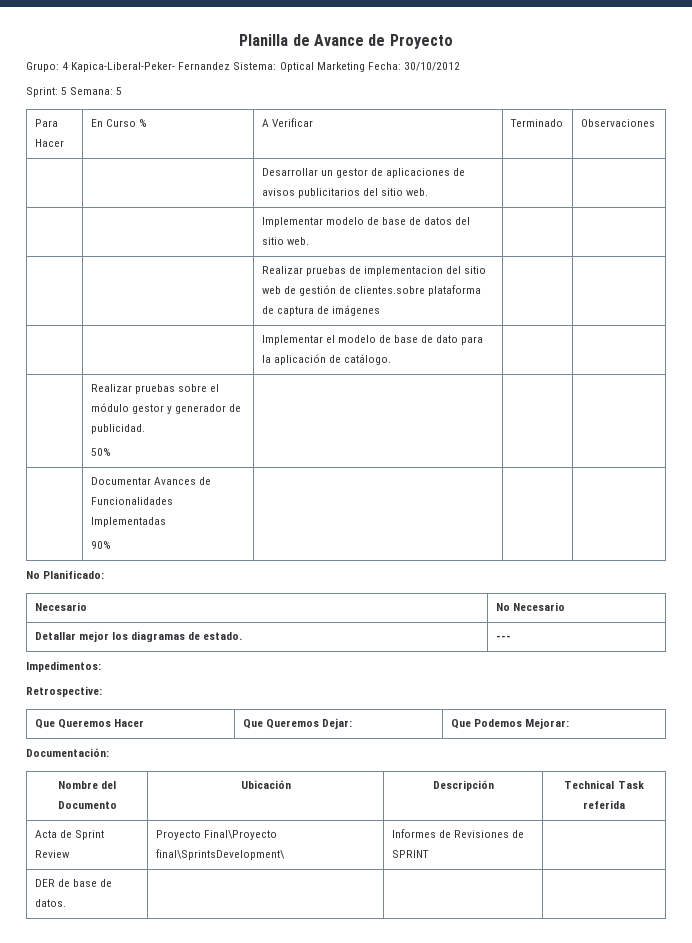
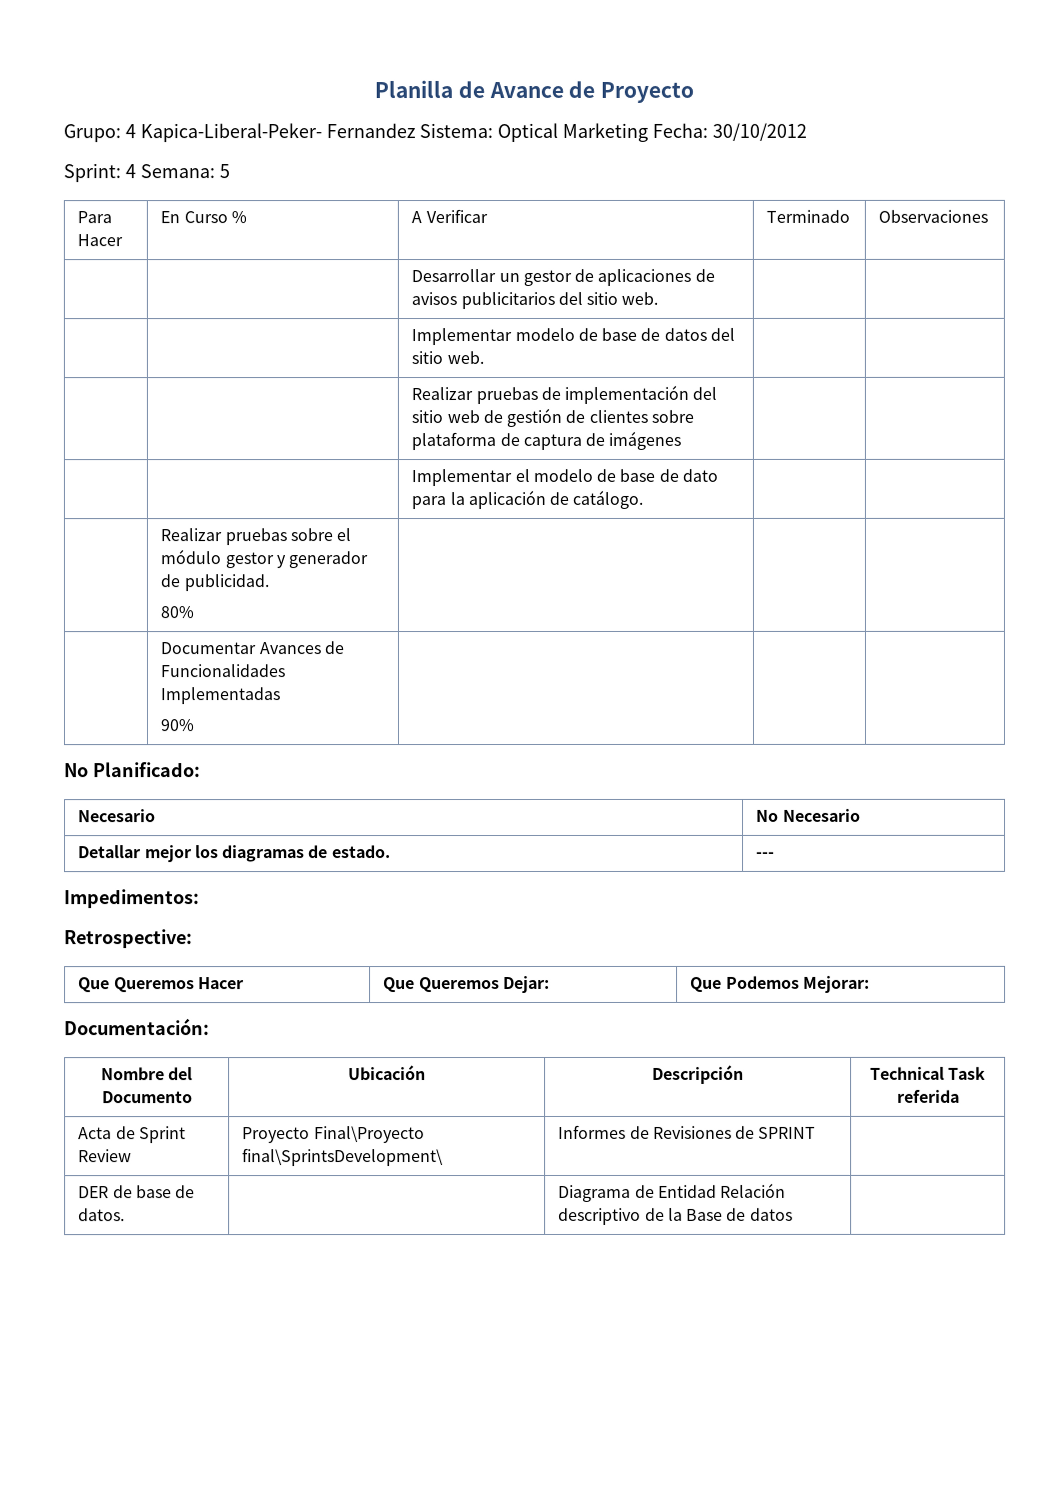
- Sprint: 5 Semana: 5
+ Sprint: 4 Semana: 5
- | | Realizar pruebas de implementacion del sitio web de gestión de clientes.sobre plataforma de captura de imágenes | |
+ | | Realizar pruebas de implementación del sitio web de gestión de clientes sobre plataforma de captura de imágenes | |
  | Realizar pruebas sobre el módulo gestor y generador de publicidad.
- 50% | | |
+ 80% | | |
- DER de base de datos. | | |
+ DER de base de datos. | | Diagrama de Entidad Relación descriptivo de la Base de datos |

